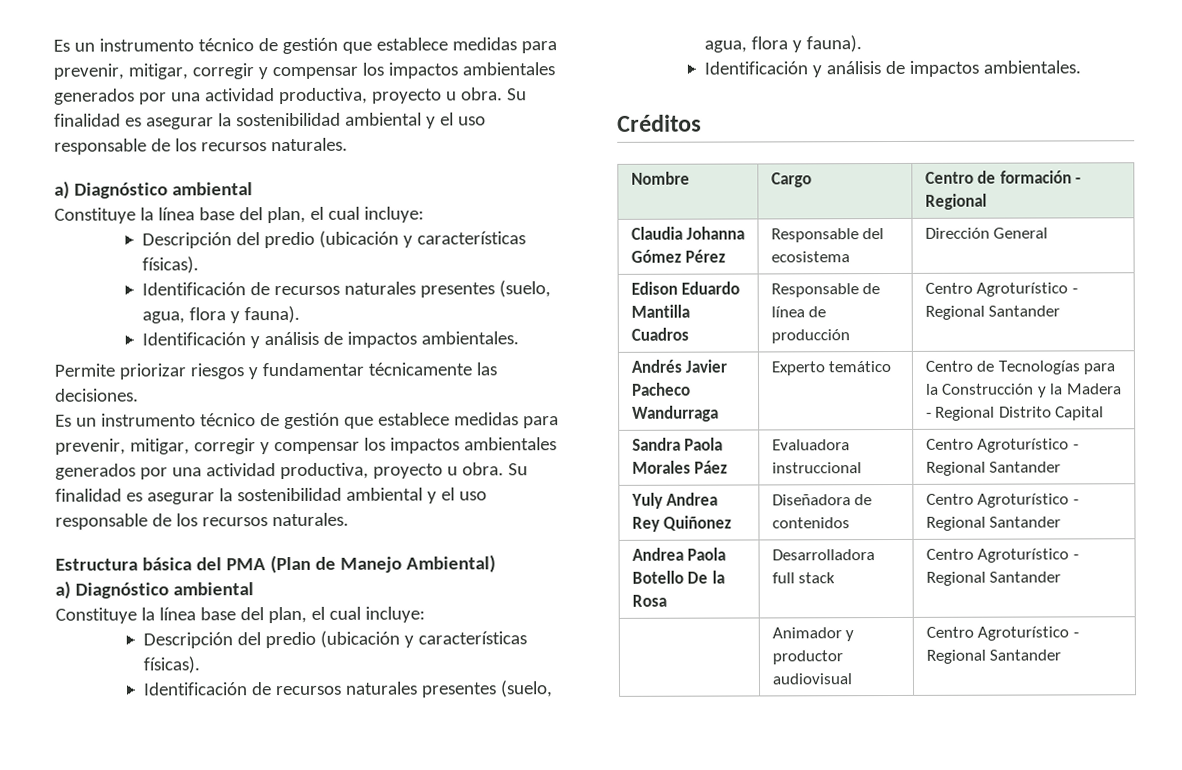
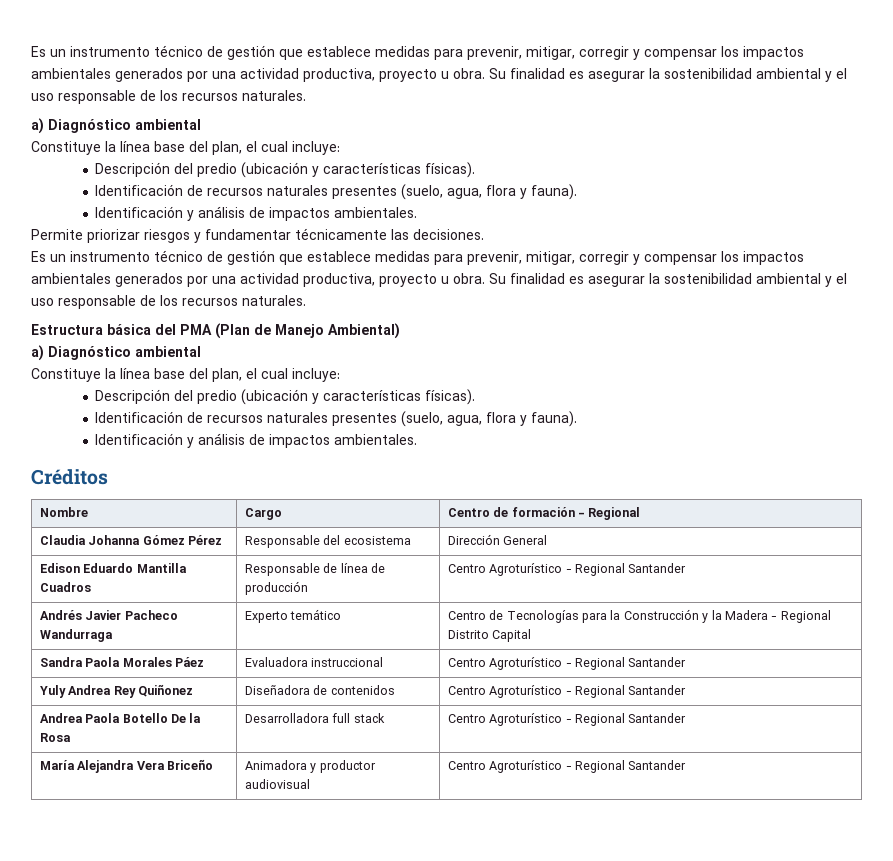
- | Animador y productor audiovisual | Centro Agroturístico - Regional Santander
+ María Alejandra Vera Briceño | Animadora y productor audiovisual | Centro Agroturístico - Regional Santander

